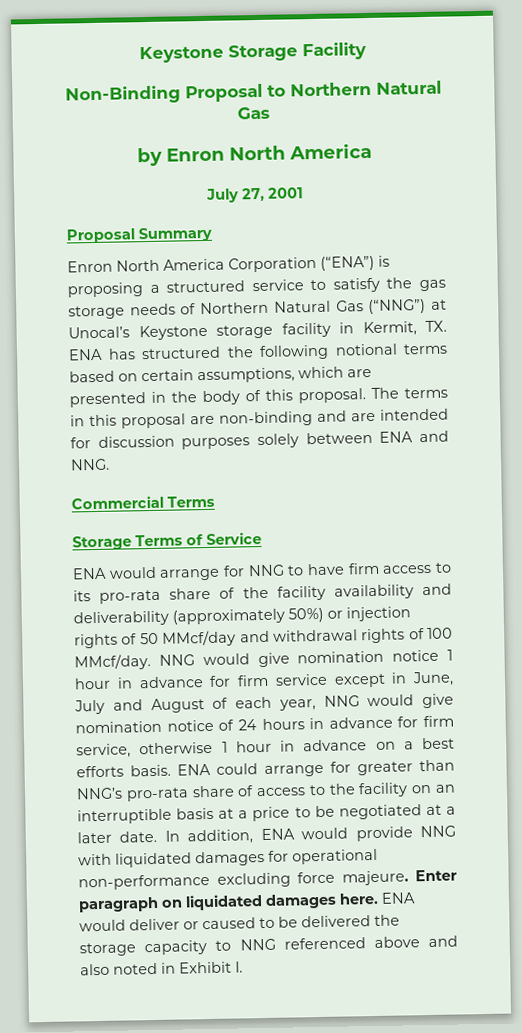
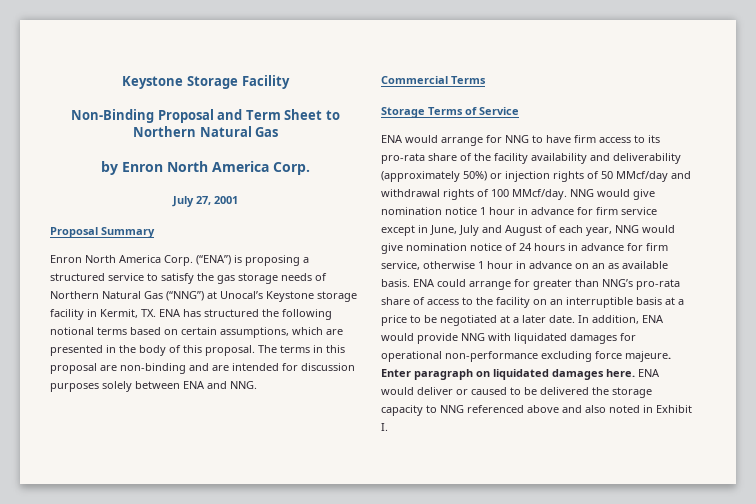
- Non-Binding Proposal to Northern Natural Gas
+ Non-Binding Proposal and Term Sheet to Northern Natural Gas
- by Enron North America
+ by Enron North America Corp.
- Enron North America Corporation (“ENA”) is proposing a structured service to satisfy the gas storage needs of Northern Natural Gas (“NNG”) at Unocal’s Keystone storage facility in Kermit, TX. ENA has structured the following notional terms based on certain assumptions, which are presented in the body of this proposal.
+ Enron North America Corp. (“ENA”) is proposing a structured service to satisfy the gas storage needs of Northern Natural Gas (“NNG”) at Unocal’s Keystone storage facility in Kermit, TX. ENA has structured the following notional terms based on certain assumptions, which are presented in the body of this proposal.
- NNG would give nomination notice 1 hour in advance for firm service except in June, July and August of each year, NNG would give nomination notice of 24 hours in advance for firm service, otherwise 1 hour in advance on a best efforts basis.
+ NNG would give nomination notice 1 hour in advance for firm service except in June, July and August of each year, NNG would give nomination notice of 24 hours in advance for firm service, otherwise 1 hour in advance on an as available basis.

